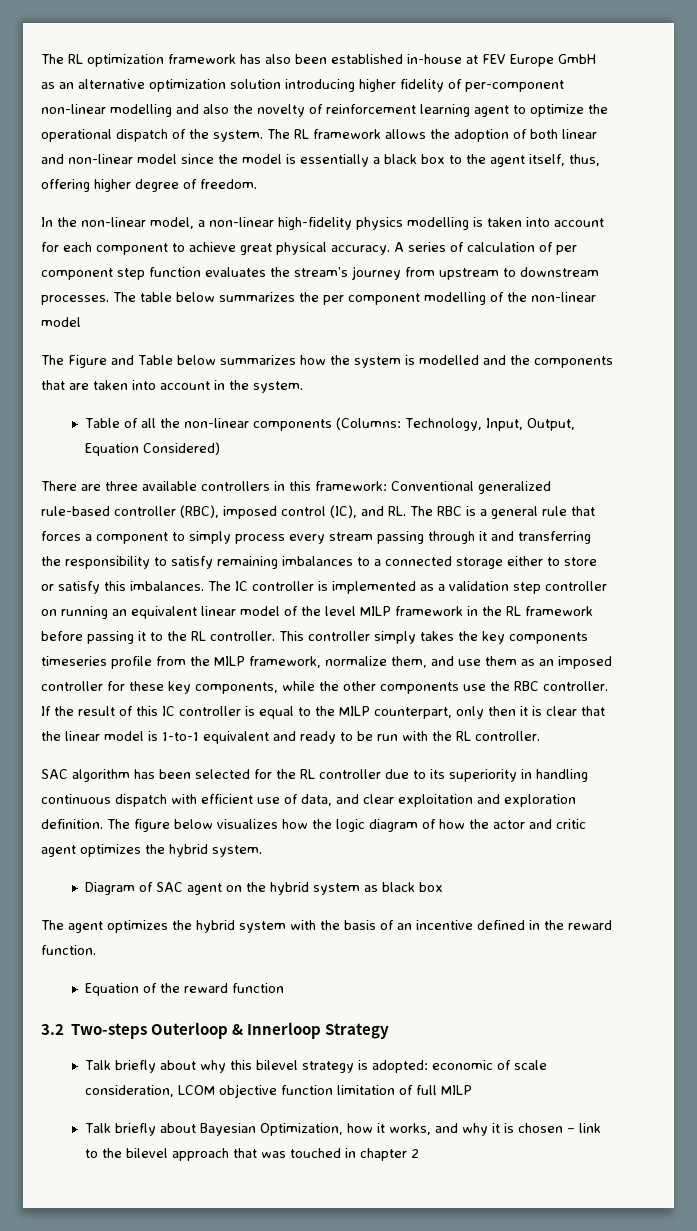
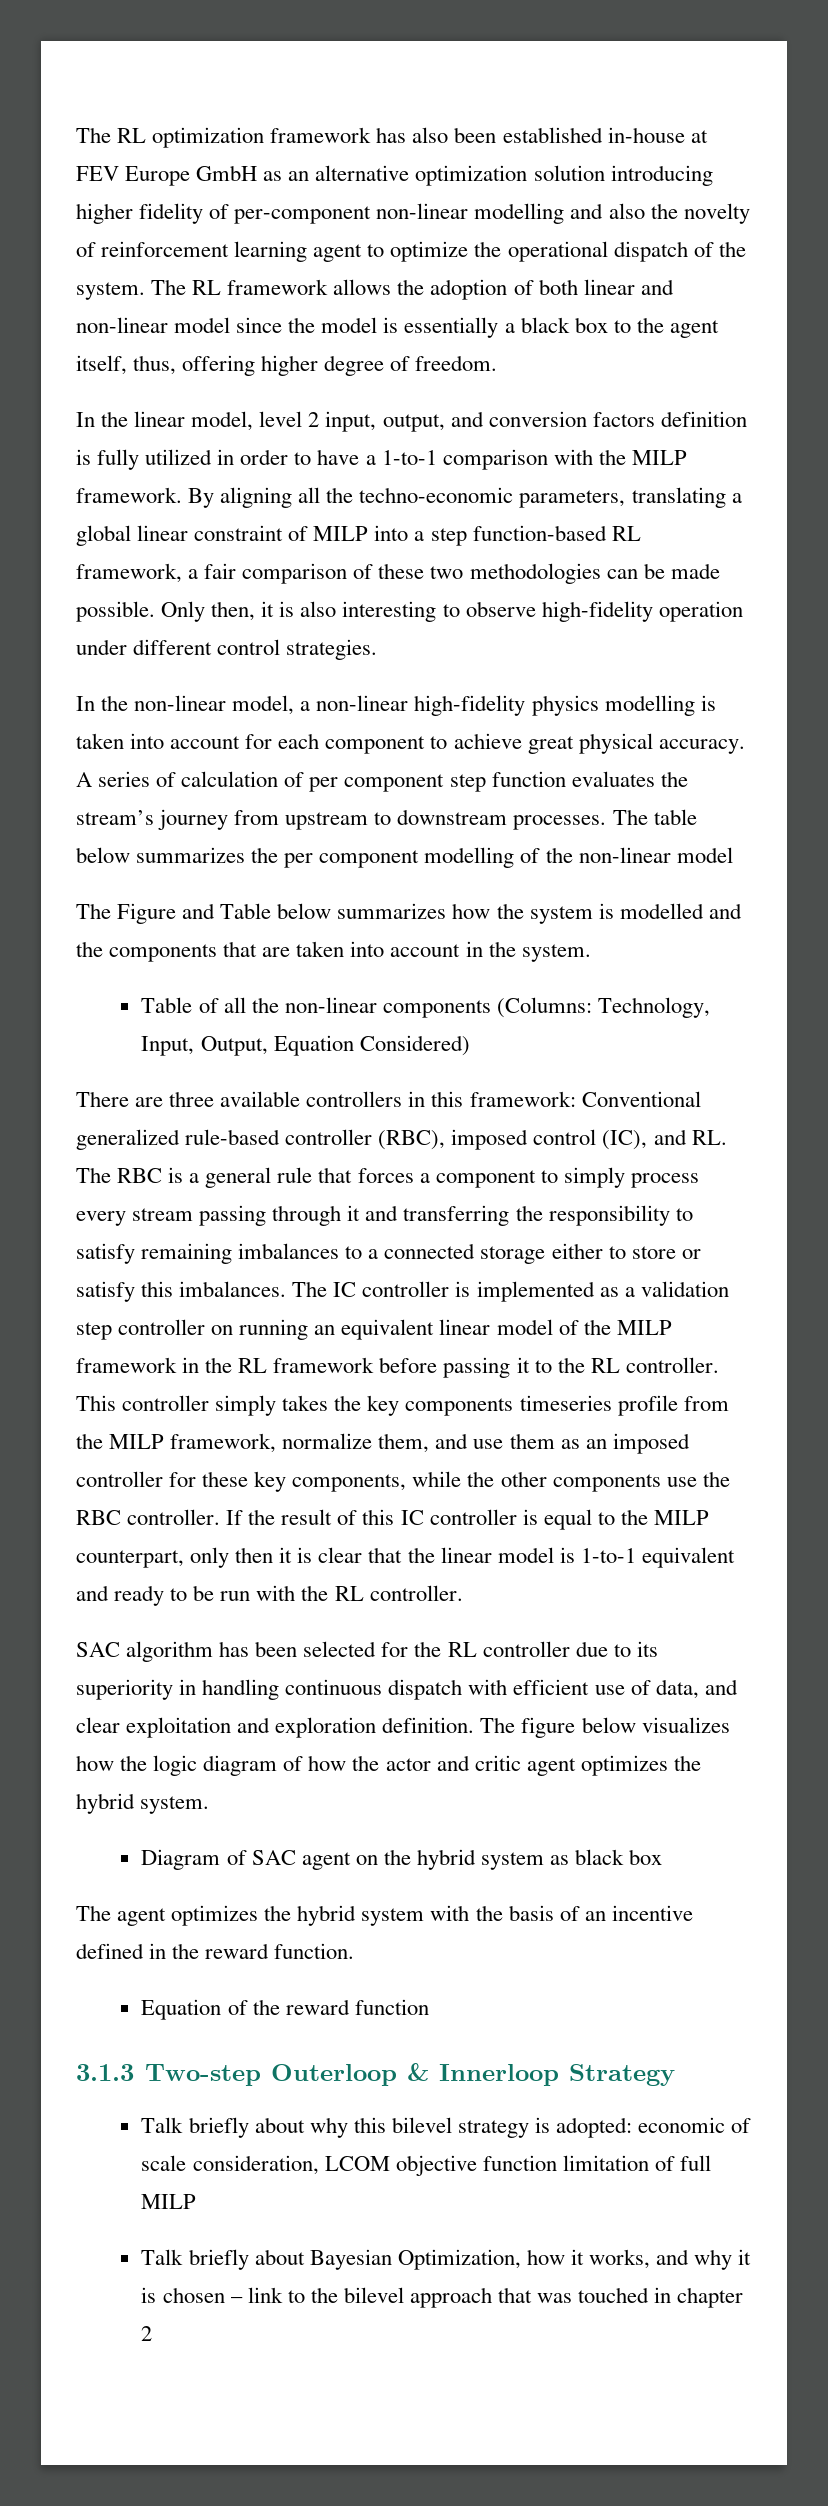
+ In the linear model, level 2 input, output, and conversion factors definition is fully utilized in order to have a 1-to-1 comparison with the MILP framework. By aligning all the techno-economic parameters, translating a global linear constraint of MILP into a step function-based RL framework, a fair comparison of these two methodologies can be made possible. Only then, it is also interesting to observe high-fidelity operation under different control strategies.
- The IC controller is implemented as a validation step controller on running an equivalent linear model of the level MILP framework in the RL framework before passing it to the RL controller.
+ The IC controller is implemented as a validation step controller on running an equivalent linear model of the MILP framework in the RL framework before passing it to the RL controller.
- 3.2 Two-steps Outerloop & Innerloop Strategy
+ 3.1.3 Two-step Outerloop & Innerloop Strategy

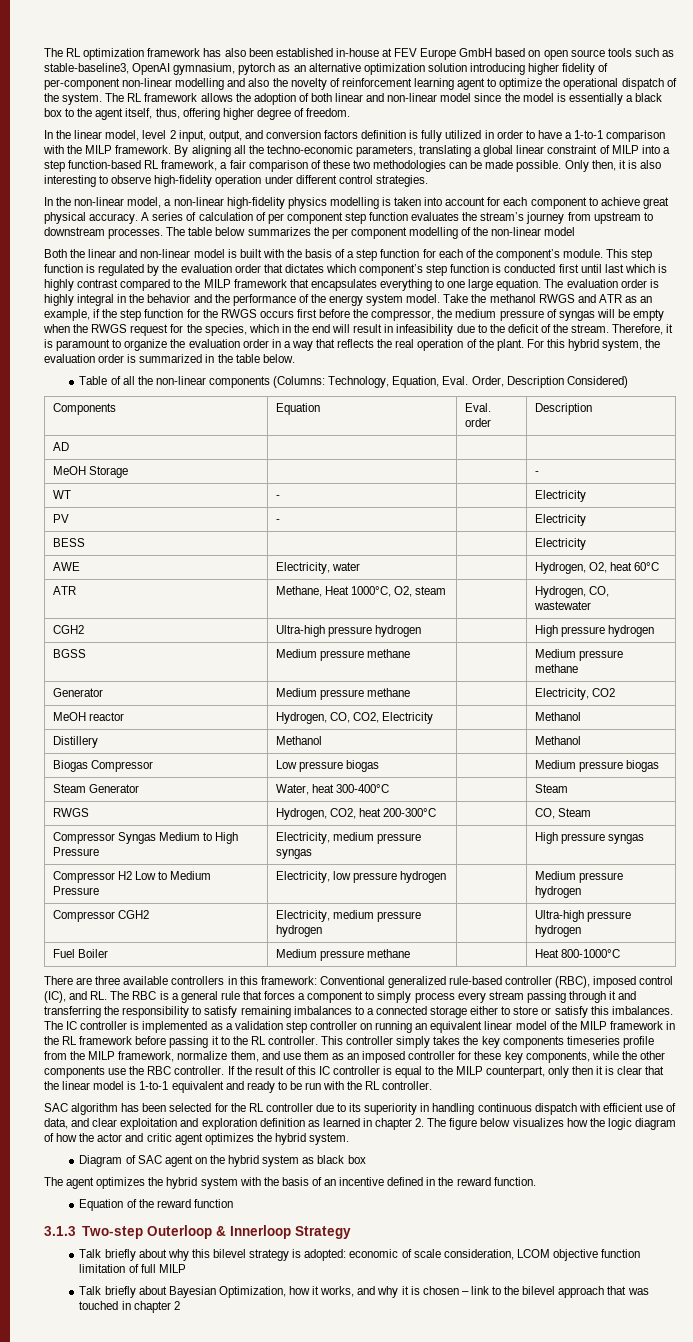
- The RL optimization framework has also been established in-house at FEV Europe GmbH as an alternative optimization solution introducing higher fidelity of per-component non-linear modelling and also the novelty of reinforcement learning agent to optimize the operational dispatch of the system.
+ The RL optimization framework has also been established in-house at FEV Europe GmbH based on open source tools such as stable-baseline3, OpenAI gymnasium, pytorch as an alternative optimization solution introducing higher fidelity of per-component non-linear modelling and also the novelty of reinforcement learning agent to optimize the operational dispatch of the system.
- The Figure and Table below summarizes how the system is modelled and the components that are taken into account in the system.
+ Both the linear and non-linear model is built with the basis of a step function for each of the component’s module. This step function is regulated by the evaluation order that dictates which component’s step function is conducted first until last which is highly contrast compared to the MILP framework that encapsulates everything to one large equation. The evaluation order is highly integral in the behavior and the performance of the energy system model. Take the methanol RWGS and ATR as an example, if the step function for the RWGS occurs first before the compressor, the medium pressure of syngas will be empty when the RWGS request for the species, which in the end will result in infeasibility due to the deficit of the stream. Therefore, it is paramount to organize the evaluation order in a way that reflects the real operation of the plant. For this hybrid system, the evaluation order is summarized in the table below.
- Table of all the non-linear components (Columns: Technology, Input, Output, Equation Considered)
+ Table of all the non-linear components (Columns: Technology, Equation, Eval. Order, Description Considered)
+ Components | Equation | Eval. order | Description
+ AD | | |
+ MeOH Storage | | | -
+ WT | - | | Electricity
+ PV | - | | Electricity
+ BESS | | | Electricity
+ AWE | Electricity, water | | Hydrogen, O2, heat 60°C
+ ATR | Methane, Heat 1000°C, O2, steam | | Hydrogen, CO, wastewater
+ CGH2 | Ultra-high pressure hydrogen | | High pressure hydrogen
+ BGSS | Medium pressure methane | | Medium pressure methane
+ Generator | Medium pressure methane | | Electricity, CO2
+ MeOH reactor | Hydrogen, CO, CO2, Electricity | | Methanol
+ Distillery | Methanol | | Methanol
+ Biogas Compressor | Low pressure biogas | | Medium pressure biogas
+ Steam Generator | Water, heat 300-400°C | | Steam
+ RWGS | Hydrogen, CO2, heat 200-300°C | | CO, Steam
+ Compressor Syngas Medium to High Pressure | Electricity, medium pressure syngas | | High pressure syngas
+ Compressor H2 Low to Medium Pressure | Electricity, low pressure hydrogen | | Medium pressure hydrogen
+ Compressor CGH2 | Electricity, medium pressure hydrogen | | Ultra-high pressure hydrogen
+ Fuel Boiler | Medium pressure methane | | Heat 800-1000°C
- SAC algorithm has been selected for the RL controller due to its superiority in handling continuous dispatch with efficient use of data, and clear exploitation and exploration definition. The figure below visualizes how the logic diagram of how the actor and critic agent optimizes the hybrid system.
+ SAC algorithm has been selected for the RL controller due to its superiority in handling continuous dispatch with efficient use of data, and clear exploitation and exploration definition as learned in chapter 2. The figure below visualizes how the logic diagram of how the actor and critic agent optimizes the hybrid system.

